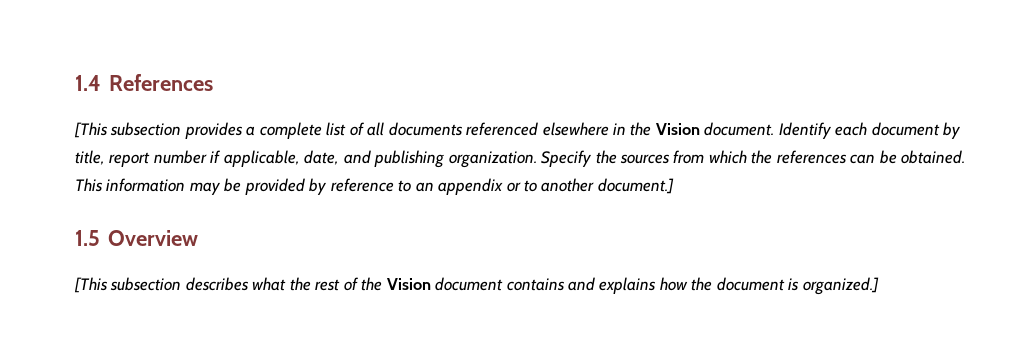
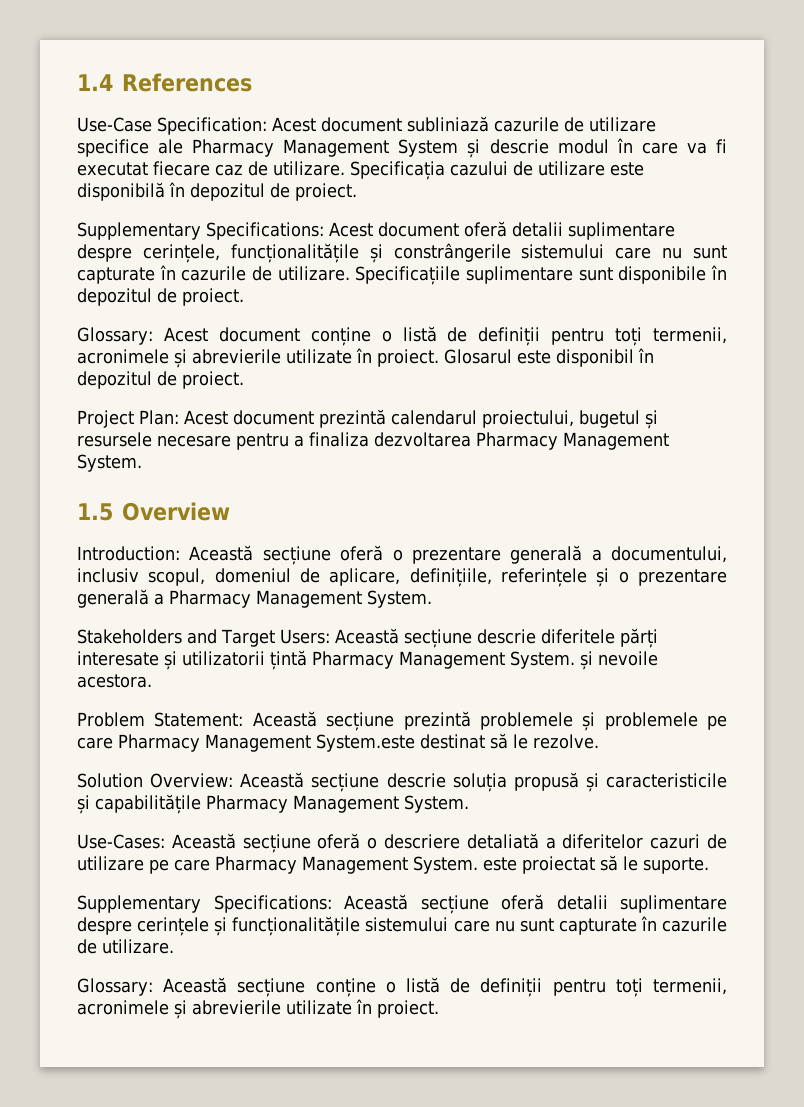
- [This subsection provides a complete list of all documents referenced elsewhere in the Vision document. Identify each document by title, report number if applicable, date, and publishing organization. Specify the sources from which the references can be obtained. This information may be provided by reference to an appendix or to another document.]
+ Use-Case Specification: Acest document subliniază cazurile de utilizare specifice ale Pharmacy Management System și descrie modul în care va fi executat fiecare caz de utilizare. Specificația cazului de utilizare este disponibilă în depozitul de proiect.
+ Supplementary Specifications: Acest document oferă detalii suplimentare despre cerințele, funcționalitățile și constrângerile sistemului care nu sunt capturate în cazurile de utilizare. Specificațiile suplimentare sunt disponibile în depozitul de proiect.
+ Glossary: Acest document conține o listă de definiții pentru toți termenii, acronimele și abrevierile utilizate în proiect. Glosarul este disponibil în depozitul de proiect.
+ Project Plan: Acest document prezintă calendarul proiectului, bugetul și resursele necesare pentru a finaliza dezvoltarea Pharmacy Management System.
  1.5 Overview
- [This subsection describes what the rest of the Vision document contains and explains how the document is organized.]
+ Introduction: Această secțiune oferă o prezentare generală a documentului, inclusiv scopul, domeniul de aplicare, definițiile, referințele și o prezentare generală a Pharmacy Management System.
+ Stakeholders and Target Users: Această secțiune descrie diferitele părți interesate și utilizatorii țintă Pharmacy Management System. și nevoile acestora.
+ Problem Statement: Această secțiune prezintă problemele și problemele pe care Pharmacy Management System.este destinat să le rezolve.
+ Solution Overview: Această secțiune descrie soluția propusă și caracteristicile și capabilitățile Pharmacy Management System.
+ Use-Cases: Această secțiune oferă o descriere detaliată a diferitelor cazuri de utilizare pe care Pharmacy Management System. este proiectat să le suporte.
+ Supplementary Specifications: Această secțiune oferă detalii suplimentare despre cerințele și funcționalitățile sistemului care nu sunt capturate în cazurile de utilizare.
+ Glossary: Această secțiune conține o listă de definiții pentru toți termenii, acronimele și abrevierile utilizate în proiect.

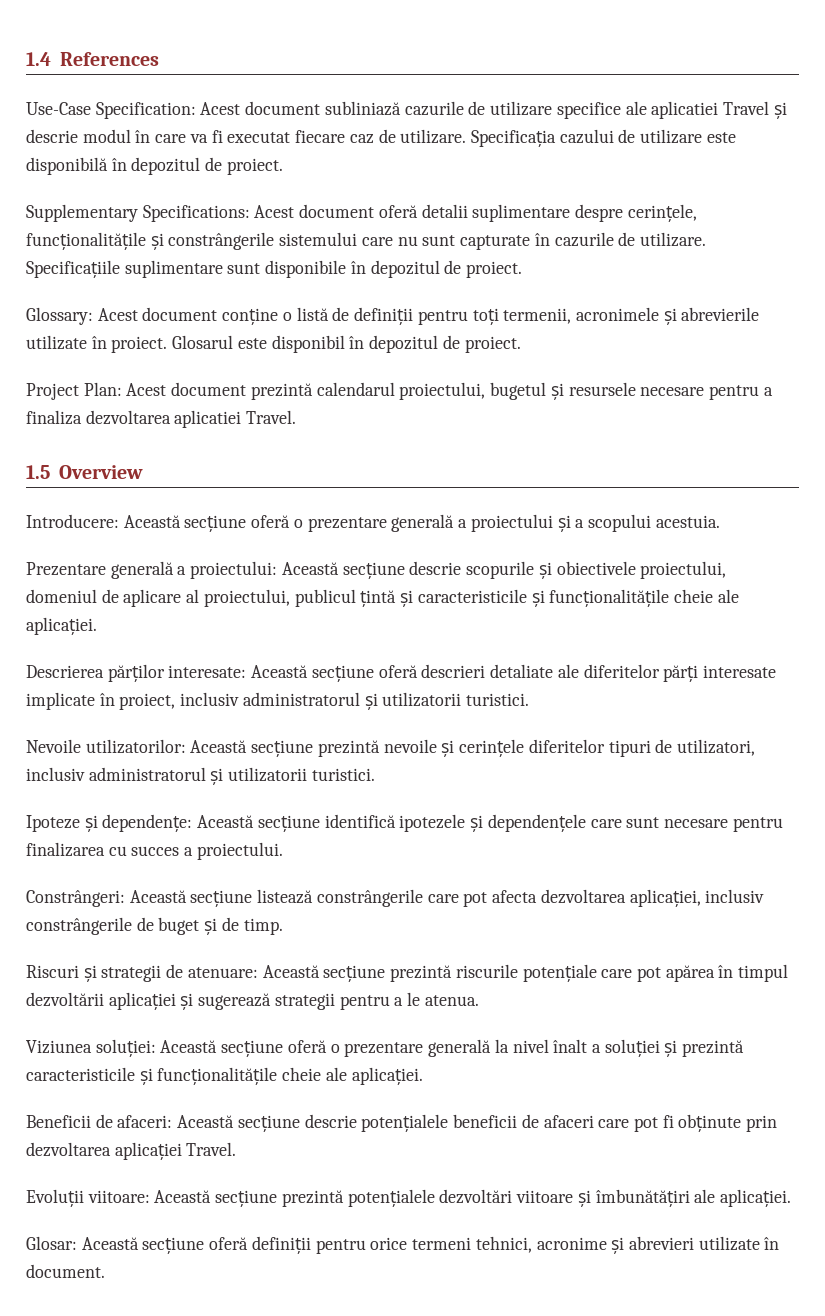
- Use-Case Specification: Acest document subliniază cazurile de utilizare specifice ale Pharmacy Management System și descrie modul în care va fi executat fiecare caz de utilizare.
+ Use-Case Specification: Acest document subliniază cazurile de utilizare specifice ale aplicatiei Travel și descrie modul în care va fi executat fiecare caz de utilizare.
- Project Plan: Acest document prezintă calendarul proiectului, bugetul și resursele necesare pentru a finaliza dezvoltarea Pharmacy Management System.
+ Project Plan: Acest document prezintă calendarul proiectului, bugetul și resursele necesare pentru a finaliza dezvoltarea aplicatiei Travel.
- Introduction: Această secțiune oferă o prezentare generală a documentului, inclusiv scopul, domeniul de aplicare, definițiile, referințele și o prezentare generală a Pharmacy Management System.
- Stakeholders and Target Users: Această secțiune descrie diferitele părți interesate și utilizatorii țintă Pharmacy Management System. și nevoile acestora.
- Problem Statement: Această secțiune prezintă problemele și problemele pe care Pharmacy Management System.este destinat să le rezolve.
- Solution Overview: Această secțiune descrie soluția propusă și caracteristicile și capabilitățile Pharmacy Management System.
- Use-Cases: Această secțiune oferă o descriere detaliată a diferitelor cazuri de utilizare pe care Pharmacy Management System. este proiectat să le suporte.
- Supplementary Specifications: Această secțiune oferă detalii suplimentare despre cerințele și funcționalitățile sistemului care nu sunt capturate în cazurile de utilizare.
- Glossary: Această secțiune conține o listă de definiții pentru toți termenii, acronimele și abrevierile utilizate în proiect.
+ Introducere: Această secțiune oferă o prezentare generală a proiectului și a scopului acestuia.
+ Prezentare generală a proiectului: Această secțiune descrie scopurile și obiectivele proiectului, domeniul de aplicare al proiectului, publicul țintă și caracteristicile și funcționalitățile cheie ale aplicației.
+ Descrierea părților interesate: Această secțiune oferă descrieri detaliate ale diferitelor părți interesate implicate în proiect, inclusiv administratorul și utilizatorii turistici.
+ Nevoile utilizatorilor: Această secțiune prezintă nevoile și cerințele diferitelor tipuri de utilizatori, inclusiv administratorul și utilizatorii turistici.
+ Ipoteze și dependențe: Această secțiune identifică ipotezele și dependențele care sunt necesare pentru finalizarea cu succes a proiectului.
+ Constrângeri: Această secțiune listează constrângerile care pot afecta dezvoltarea aplicației, inclusiv constrângerile de buget și de timp.
+ Riscuri și strategii de atenuare: Această secțiune prezintă riscurile potențiale care pot apărea în timpul dezvoltării aplicației și sugerează strategii pentru a le atenua.
+ Viziunea soluției: Această secțiune oferă o prezentare generală la nivel înalt a soluției și prezintă caracteristicile și funcționalitățile cheie ale aplicației.
+ Beneficii de afaceri: Această secțiune descrie potențialele beneficii de afaceri care pot fi obținute prin dezvoltarea aplicației Travel.
+ Evoluții viitoare: Această secțiune prezintă potențialele dezvoltări viitoare și îmbunătățiri ale aplicației.
+ Glosar: Această secțiune oferă definiții pentru orice termeni tehnici, acronime și abrevieri utilizate în document.

